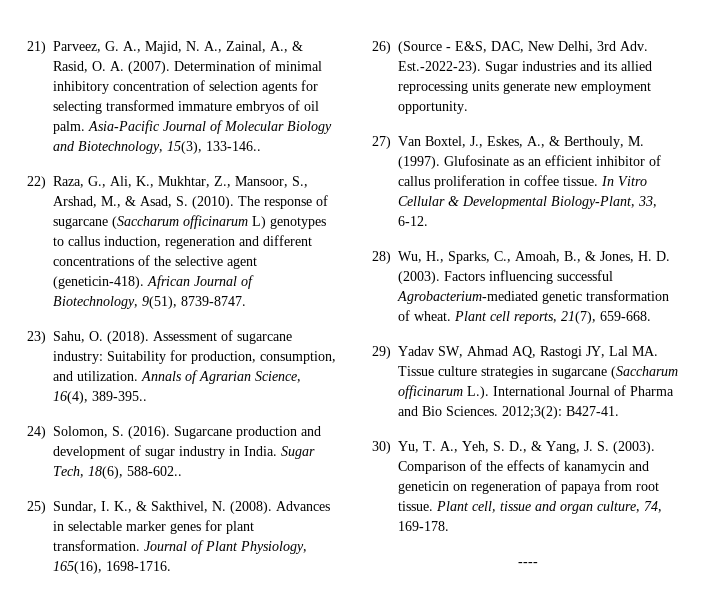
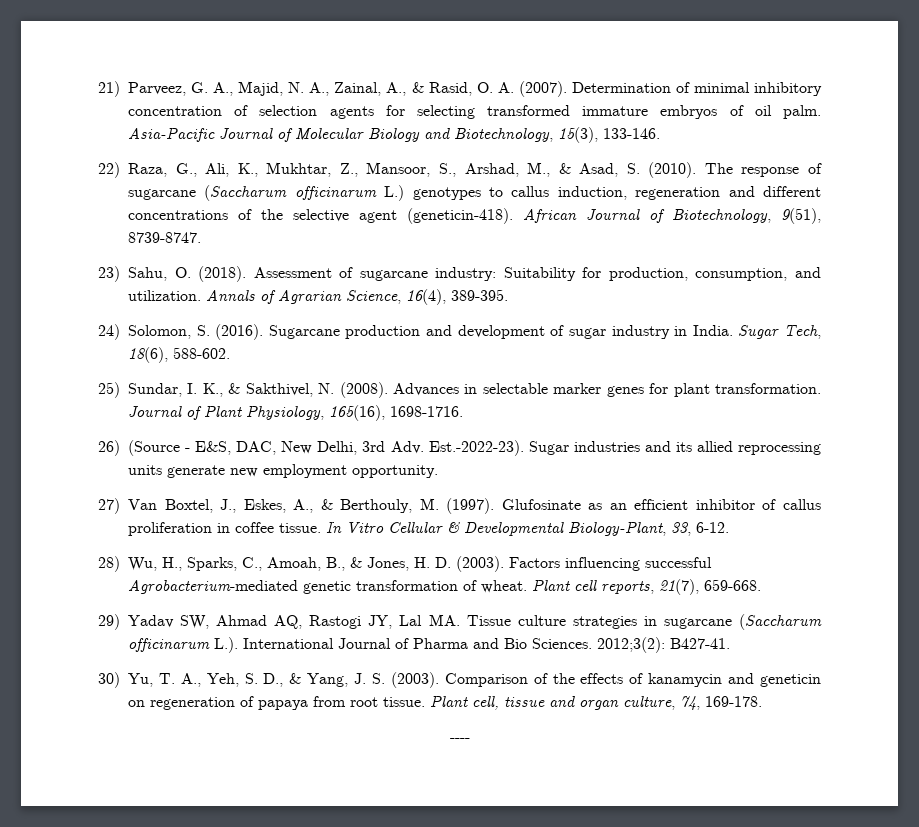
- Asia-Pacific Journal of Molecular Biology and Biotechnology, 15(3), 133-146..
+ Asia-Pacific Journal of Molecular Biology and Biotechnology, 15(3), 133-146.
- The response of sugarcane (Saccharum officinarum L) genotypes to callus induction, regeneration and different concentrations of the selective agent (geneticin-418).
+ The response of sugarcane (Saccharum officinarum L.) genotypes to callus induction, regeneration and different concentrations of the selective agent (geneticin-418).
- Annals of Agrarian Science, 16(4), 389-395..
+ Annals of Agrarian Science, 16(4), 389-395.
- Sugar Tech, 18(6), 588-602..
+ Sugar Tech, 18(6), 588-602.

